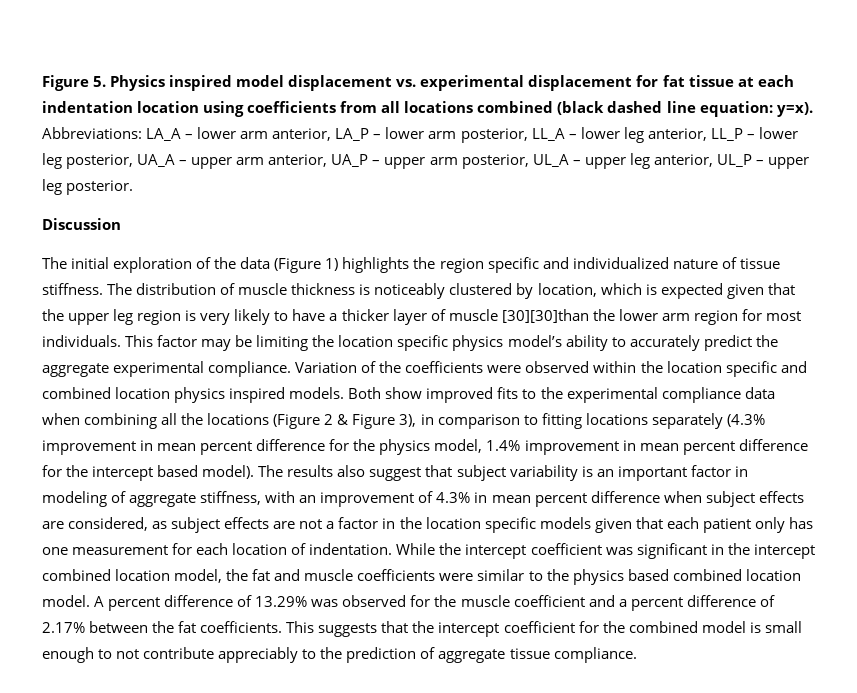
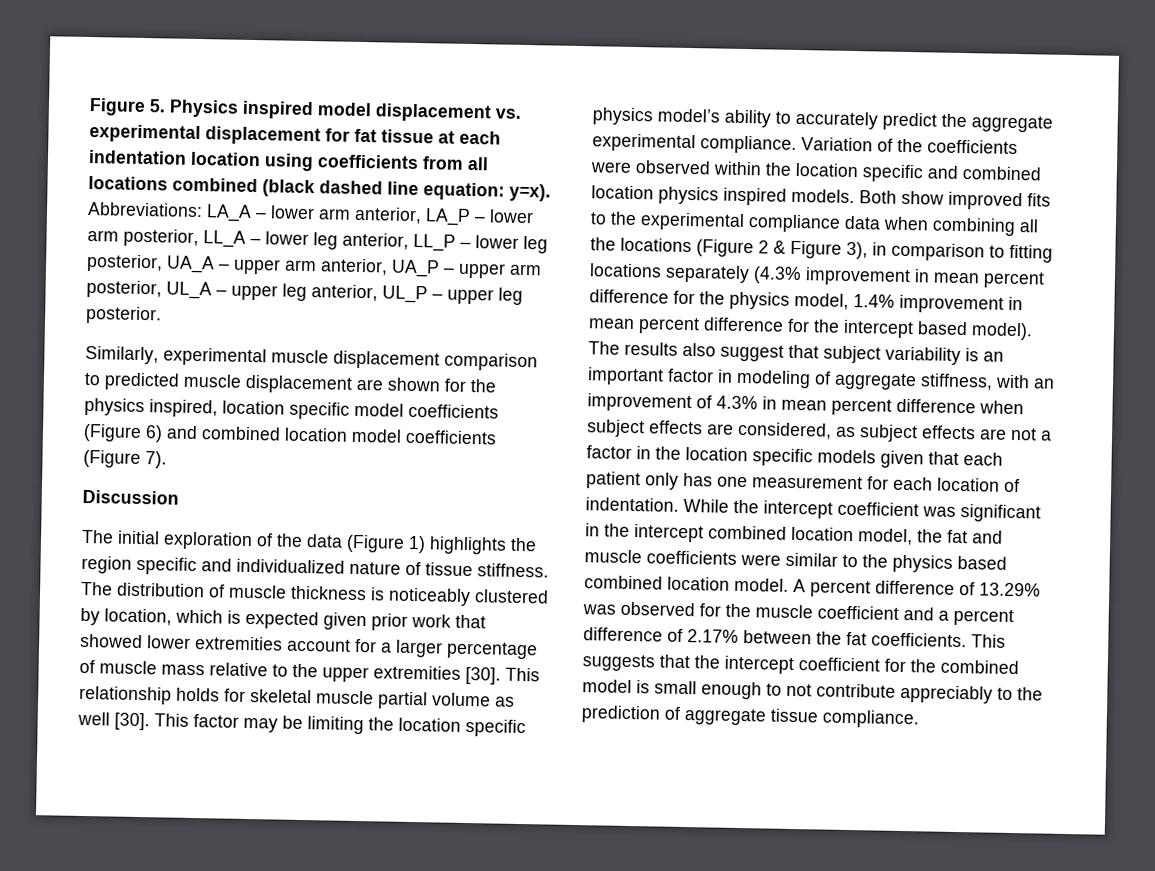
+ Similarly, experimental muscle displacement comparison to predicted muscle displacement are shown for the physics inspired, location specific model coefficients (Figure 6) and combined location model coefficients (Figure 7).
- The distribution of muscle thickness is noticeably clustered by location, which is expected given that the upper leg region is very likely to have a thicker layer of muscle [30][30]than the lower arm region for most individuals.
+ The distribution of muscle thickness is noticeably clustered by location, which is expected given prior work that showed lower extremities account for a larger percentage of muscle mass relative to the upper extremities [30]. This relationship holds for skeletal muscle partial volume as well [30].

